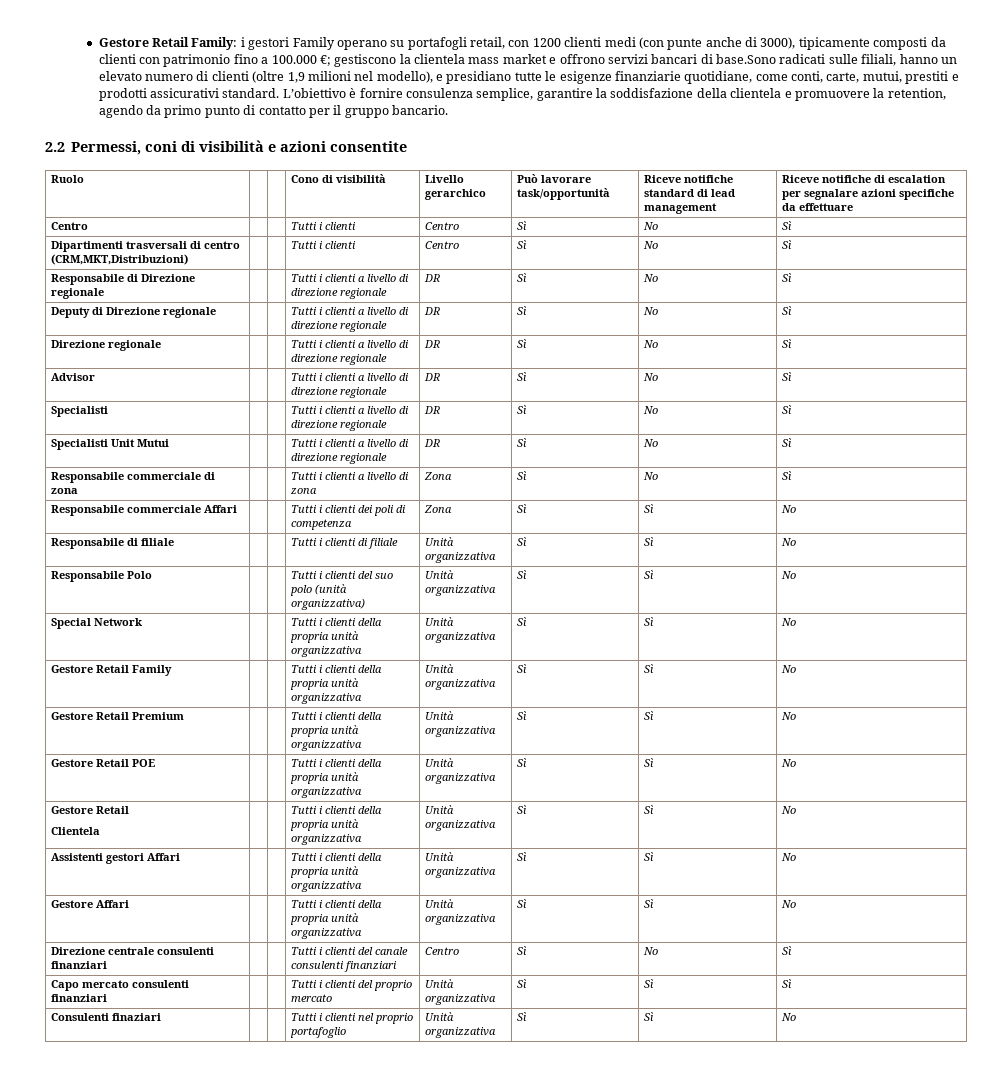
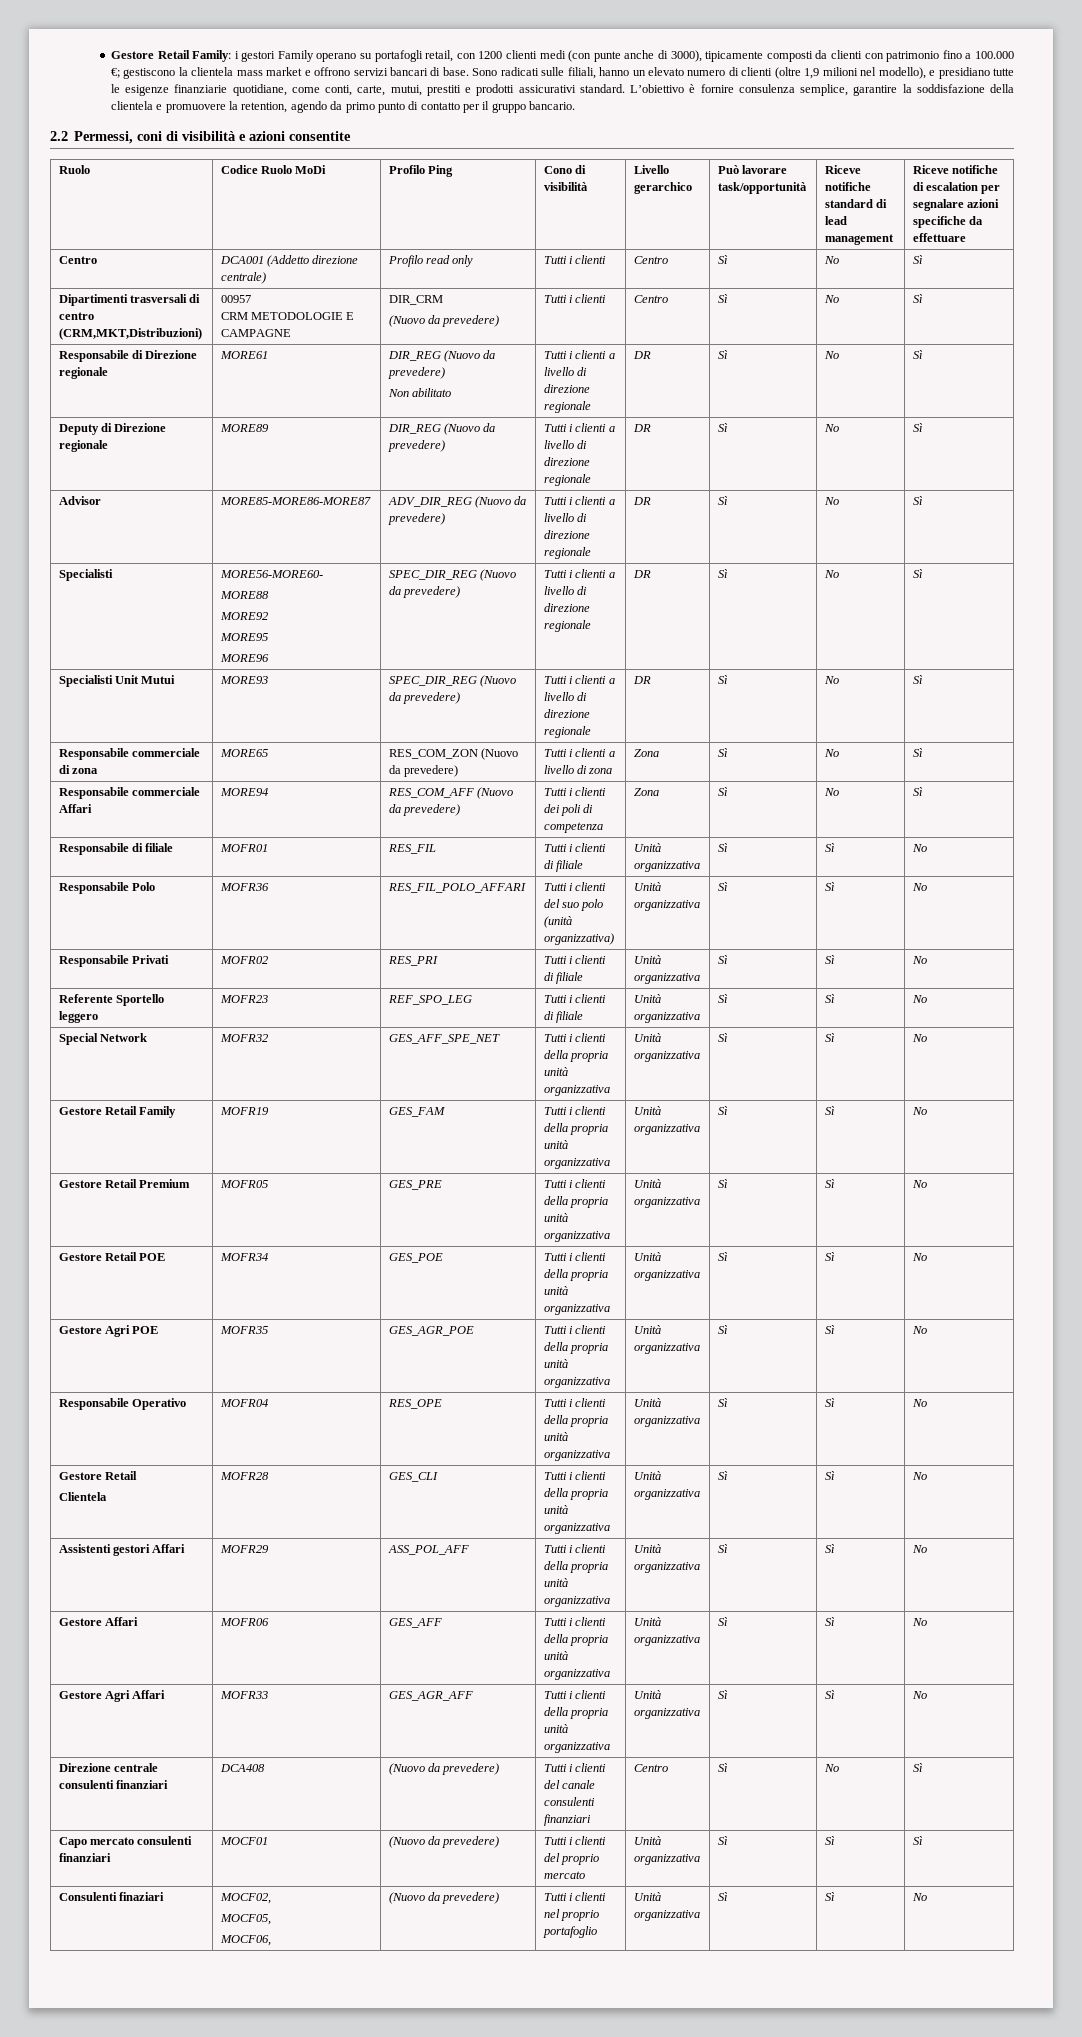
- gestiscono la clientela mass market e offrono servizi bancari di base.Sono radicati sulle filiali, hanno un elevato numero di clienti (oltre 1,9 milioni nel modello), e presidiano tutte le esigenze finanziarie quotidiane, come conti, carte, mutui, prestiti e prodotti assicurativi standard.
+ gestiscono la clientela mass market e offrono servizi bancari di base. Sono radicati sulle filiali, hanno un elevato numero di clienti (oltre 1,9 milioni nel modello), e presidiano tutte le esigenze finanziarie quotidiane, come conti, carte, mutui, prestiti e prodotti assicurativi standard.
- Ruolo | | | Cono di visibilità | Livello gerarchico | Può lavorare task/opportunità | Riceve notifiche standard di lead management | Riceve notifiche di escalation per segnalare azioni specifiche da effettuare
+ Ruolo | Codice Ruolo MoDi | Profilo Ping | Cono di visibilità | Livello gerarchico | Può lavorare task/opportunità | Riceve notifiche standard di lead management | Riceve notifiche di escalation per segnalare azioni specifiche da effettuare
- Centro | | | Tutti i clienti | Centro | Sì | No | Sì
+ Centro | DCA001 (Addetto direzione centrale) | Profilo read only | Tutti i clienti | Centro | Sì | No | Sì
- Dipartimenti trasversali di centro (CRM,MKT,Distribuzioni) | | | Tutti i clienti | Centro | Sì | No | Sì
+ Dipartimenti trasversali di centro (CRM,MKT,Distribuzioni) | 00957
+ CRM METODOLOGIE E CAMPAGNE | DIR_CRM
+ (Nuovo da prevedere) | Tutti i clienti | Centro | Sì | No | Sì
- Responsabile di Direzione regionale | | | Tutti i clienti a livello di direzione regionale | DR | Sì | No | Sì
+ Responsabile di Direzione regionale | MORE61 | DIR_REG (Nuovo da prevedere)
+ Non abilitato | Tutti i clienti a livello di direzione regionale | DR | Sì | No | Sì
- Deputy di Direzione regionale | | | Tutti i clienti a livello di direzione regionale | DR | Sì | No | Sì
- Direzione regionale | | | Tutti i clienti a livello di direzione regionale | DR | Sì | No | Sì
+ Deputy di Direzione regionale | MORE89 | DIR_REG (Nuovo da prevedere) | Tutti i clienti a livello di direzione regionale | DR | Sì | No | Sì
- Advisor | | | Tutti i clienti a livello di direzione regionale | DR | Sì | No | Sì
+ Advisor | MORE85-MORE86-MORE87 | ADV_DIR_REG (Nuovo da prevedere) | Tutti i clienti a livello di direzione regionale | DR | Sì | No | Sì
- Specialisti | | | Tutti i clienti a livello di direzione regionale | DR | Sì | No | Sì
+ Specialisti | MORE56-MORE60-
+ MORE88
+ MORE92
+ MORE95
+ MORE96 | SPEC_DIR_REG (Nuovo da prevedere) | Tutti i clienti a livello di direzione regionale | DR | Sì | No | Sì
- Specialisti Unit Mutui | | | Tutti i clienti a livello di direzione regionale | DR | Sì | No | Sì
+ Specialisti Unit Mutui | MORE93 | SPEC_DIR_REG (Nuovo da prevedere) | Tutti i clienti a livello di direzione regionale | DR | Sì | No | Sì
- Responsabile commerciale di zona | | | Tutti i clienti a livello di zona | Zona | Sì | No | Sì
+ Responsabile commerciale di zona | MORE65 | RES_COM_ZON (Nuovo da prevedere) | Tutti i clienti a livello di zona | Zona | Sì | No | Sì
- Responsabile commerciale Affari | | | Tutti i clienti dei poli di competenza | Zona | Sì | Sì | No
+ Responsabile commerciale Affari | MORE94 | RES_COM_AFF (Nuovo da prevedere) | Tutti i clienti dei poli di competenza | Zona | Sì | No | Sì
- Responsabile di filiale | | | Tutti i clienti di filiale | Unità organizzativa | Sì | Sì | No
+ Responsabile di filiale | MOFR01 | RES_FIL | Tutti i clienti di filiale | Unità organizzativa | Sì | Sì | No
- Responsabile Polo | | | Tutti i clienti del suo polo (unità organizzativa) | Unità organizzativa | Sì | Sì | No
+ Responsabile Polo | MOFR36 | RES_FIL_POLO_AFFARI | Tutti i clienti del suo polo (unità organizzativa) | Unità organizzativa | Sì | Sì | No
+ Responsabile Privati | MOFR02 | RES_PRI | Tutti i clienti di filiale | Unità organizzativa | Sì | Sì | No
+ Referente Sportello leggero | MOFR23 | REF_SPO_LEG | Tutti i clienti di filiale | Unità organizzativa | Sì | Sì | No
- Special Network | | | Tutti i clienti della propria unità organizzativa | Unità organizzativa | Sì | Sì | No
+ Special Network | MOFR32 | GES_AFF_SPE_NET | Tutti i clienti della propria unità organizzativa | Unità organizzativa | Sì | Sì | No
- Gestore Retail Family | | | Tutti i clienti della propria unità organizzativa | Unità organizzativa | Sì | Sì | No
+ Gestore Retail Family | MOFR19 | GES_FAM | Tutti i clienti della propria unità organizzativa | Unità organizzativa | Sì | Sì | No
- Gestore Retail Premium | | | Tutti i clienti della propria unità organizzativa | Unità organizzativa | Sì | Sì | No
+ Gestore Retail Premium | MOFR05 | GES_PRE | Tutti i clienti della propria unità organizzativa | Unità organizzativa | Sì | Sì | No
- Gestore Retail POE | | | Tutti i clienti della propria unità organizzativa | Unità organizzativa | Sì | Sì | No
+ Gestore Retail POE | MOFR34 | GES_POE | Tutti i clienti della propria unità organizzativa | Unità organizzativa | Sì | Sì | No
+ Gestore Agri POE | MOFR35 | GES_AGR_POE | Tutti i clienti della propria unità organizzativa | Unità organizzativa | Sì | Sì | No
+ Responsabile Operativo | MOFR04 | RES_OPE | Tutti i clienti della propria unità organizzativa | Unità organizzativa | Sì | Sì | No
  Gestore Retail
- Clientela | | | Tutti i clienti della propria unità organizzativa | Unità organizzativa | Sì | Sì | No
+ Clientela | MOFR28 | GES_CLI | Tutti i clienti della propria unità organizzativa | Unità organizzativa | Sì | Sì | No
- Assistenti gestori Affari | | | Tutti i clienti della propria unità organizzativa | Unità organizzativa | Sì | Sì | No
+ Assistenti gestori Affari | MOFR29 | ASS_POL_AFF | Tutti i clienti della propria unità organizzativa | Unità organizzativa | Sì | Sì | No
- Gestore Affari | | | Tutti i clienti della propria unità organizzativa | Unità organizzativa | Sì | Sì | No
+ Gestore Affari | MOFR06 | GES_AFF | Tutti i clienti della propria unità organizzativa | Unità organizzativa | Sì | Sì | No
+ Gestore Agri Affari | MOFR33 | GES_AGR_AFF | Tutti i clienti della propria unità organizzativa | Unità organizzativa | Sì | Sì | No
- Direzione centrale consulenti finanziari | | | Tutti i clienti del canale consulenti finanziari | Centro | Sì | No | Sì
+ Direzione centrale consulenti finanziari | DCA408 | (Nuovo da prevedere) | Tutti i clienti del canale consulenti finanziari | Centro | Sì | No | Sì
- Capo mercato consulenti finanziari | | | Tutti i clienti del proprio mercato | Unità organizzativa | Sì | Sì | Sì
+ Capo mercato consulenti finanziari | MOCF01 | (Nuovo da prevedere) | Tutti i clienti del proprio mercato | Unità organizzativa | Sì | Sì | Sì
- Consulenti finaziari | | | Tutti i clienti nel proprio portafoglio | Unità organizzativa | Sì | Sì | No
+ Consulenti finaziari | MOCF02,
+ MOCF05,
+ MOCF06, | (Nuovo da prevedere) | Tutti i clienti nel proprio portafoglio | Unità organizzativa | Sì | Sì | No

